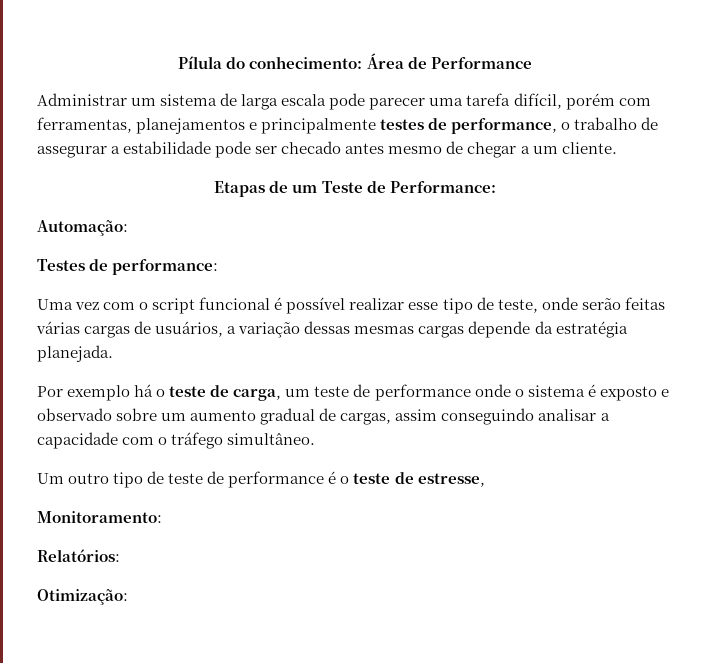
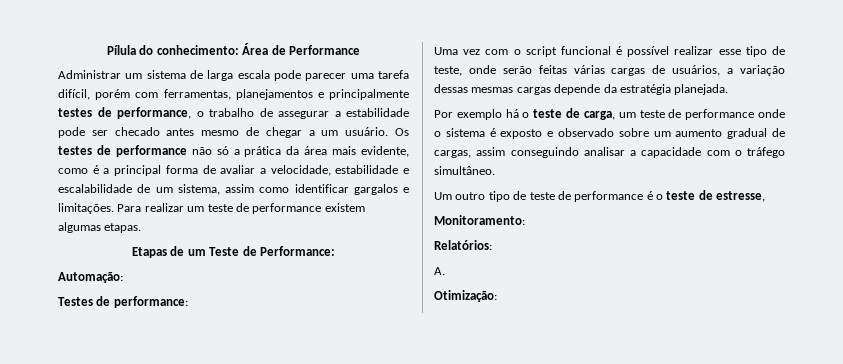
- Administrar um sistema de larga escala pode parecer uma tarefa difícil, porém com ferramentas, planejamentos e principalmente testes de performance, o trabalho de assegurar a estabilidade pode ser checado antes mesmo de chegar a um cliente.
+ Administrar um sistema de larga escala pode parecer uma tarefa difícil, porém com ferramentas, planejamentos e principalmente testes de performance, o trabalho de assegurar a estabilidade pode ser checado antes mesmo de chegar a um usuário. Os testes de performance não só a prática da área mais evidente, como é a principal forma de avaliar a velocidade, estabilidade e escalabilidade de um sistema, assim como identificar gargalos e limitações. Para realizar um teste de performance existem algumas etapas.
+ A.

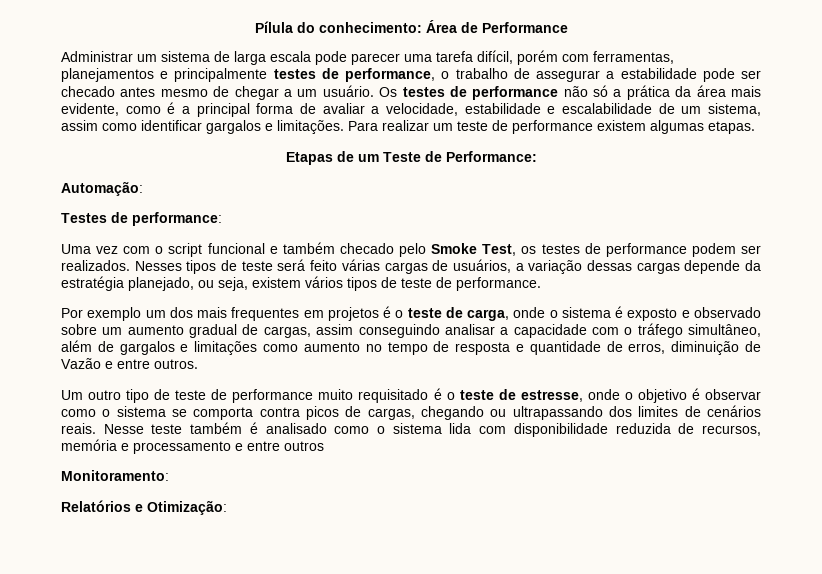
- Uma vez com o script funcional é possível realizar esse tipo de teste, onde serão feitas várias cargas de usuários, a variação dessas mesmas cargas depende da estratégia planejada.
- Por exemplo há o teste de carga, um teste de performance onde o sistema é exposto e observado sobre um aumento gradual de cargas, assim conseguindo analisar a capacidade com o tráfego simultâneo.
+ Uma vez com o script funcional e também checado pelo Smoke Test, os testes de performance podem ser realizados. Nesses tipos de teste será feito várias cargas de usuários, a variação dessas cargas depende da estratégia planejado, ou seja, existem vários tipos de teste de performance.
+ Por exemplo um dos mais frequentes em projetos é o teste de carga, onde o sistema é exposto e observado sobre um aumento gradual de cargas, assim conseguindo analisar a capacidade com o tráfego simultâneo, além de gargalos e limitações como aumento no tempo de resposta e quantidade de erros, diminuição de Vazão e entre outros.
- Um outro tipo de teste de performance é o teste de estresse,
+ Um outro tipo de teste de performance muito requisitado é o teste de estresse, onde o objetivo é observar como o sistema se comporta contra picos de cargas, chegando ou ultrapassando dos limites de cenários reais. Nesse teste também é analisado como o sistema lida com disponibilidade reduzida de recursos, memória e processamento e entre outros
- Relatórios:
- A.
- Otimização:
+ Relatórios e Otimização:

